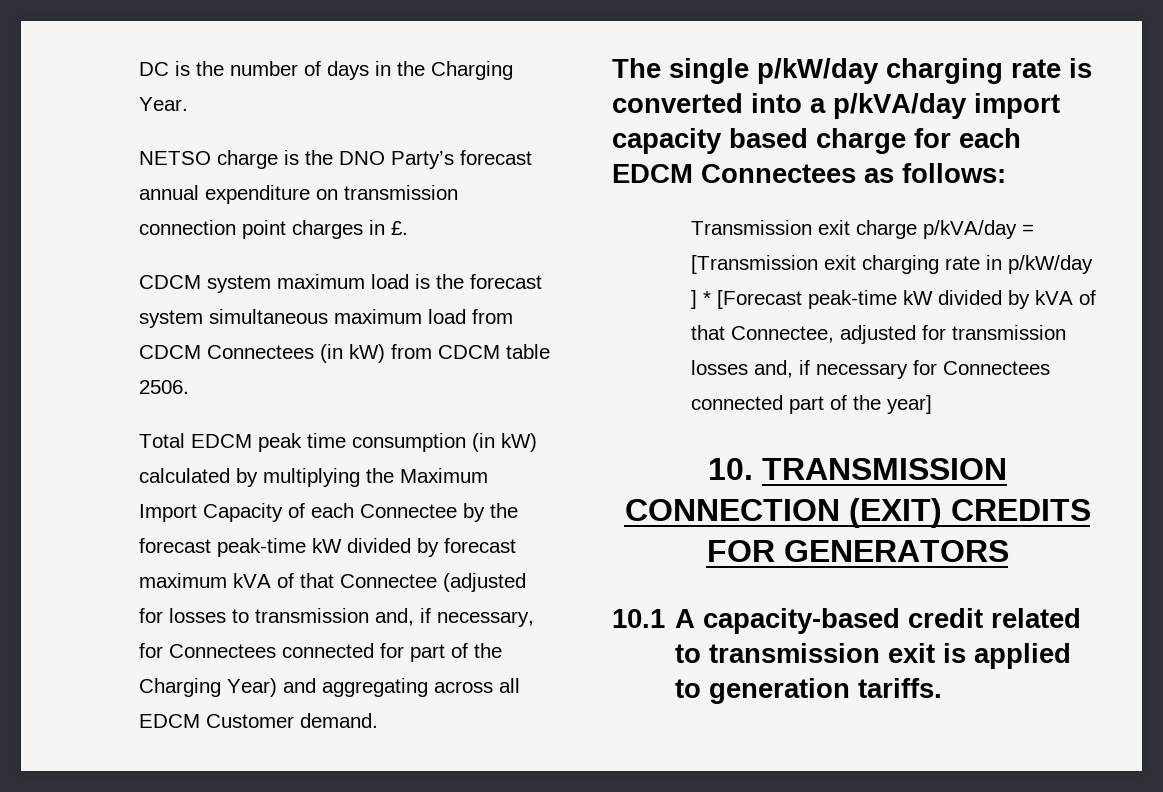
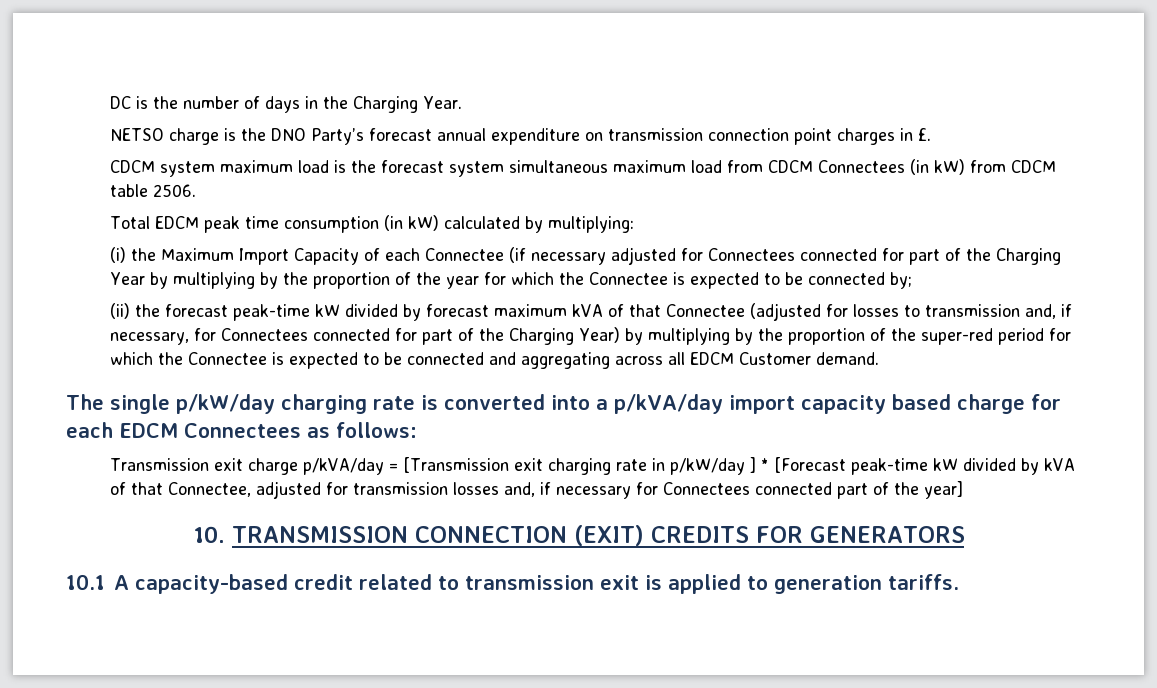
- Total EDCM peak time consumption (in kW) calculated by multiplying the Maximum Import Capacity of each Connectee by the forecast peak-time kW divided by forecast maximum kVA of that Connectee (adjusted for losses to transmission and, if necessary, for Connectees connected for part of the Charging Year) and aggregating across all EDCM Customer demand.
+ Total EDCM peak time consumption (in kW) calculated by multiplying:
+ (i) the Maximum Import Capacity of each Connectee (if necessary adjusted for Connectees connected for part of the Charging Year by multiplying by the proportion of the year for which the Connectee is expected to be connected by;
+ (ii) the forecast peak-time kW divided by forecast maximum kVA of that Connectee (adjusted for losses to transmission and, if necessary, for Connectees connected for part of the Charging Year) by multiplying by the proportion of the super-red period for which the Connectee is expected to be connected and aggregating across all EDCM Customer demand.

